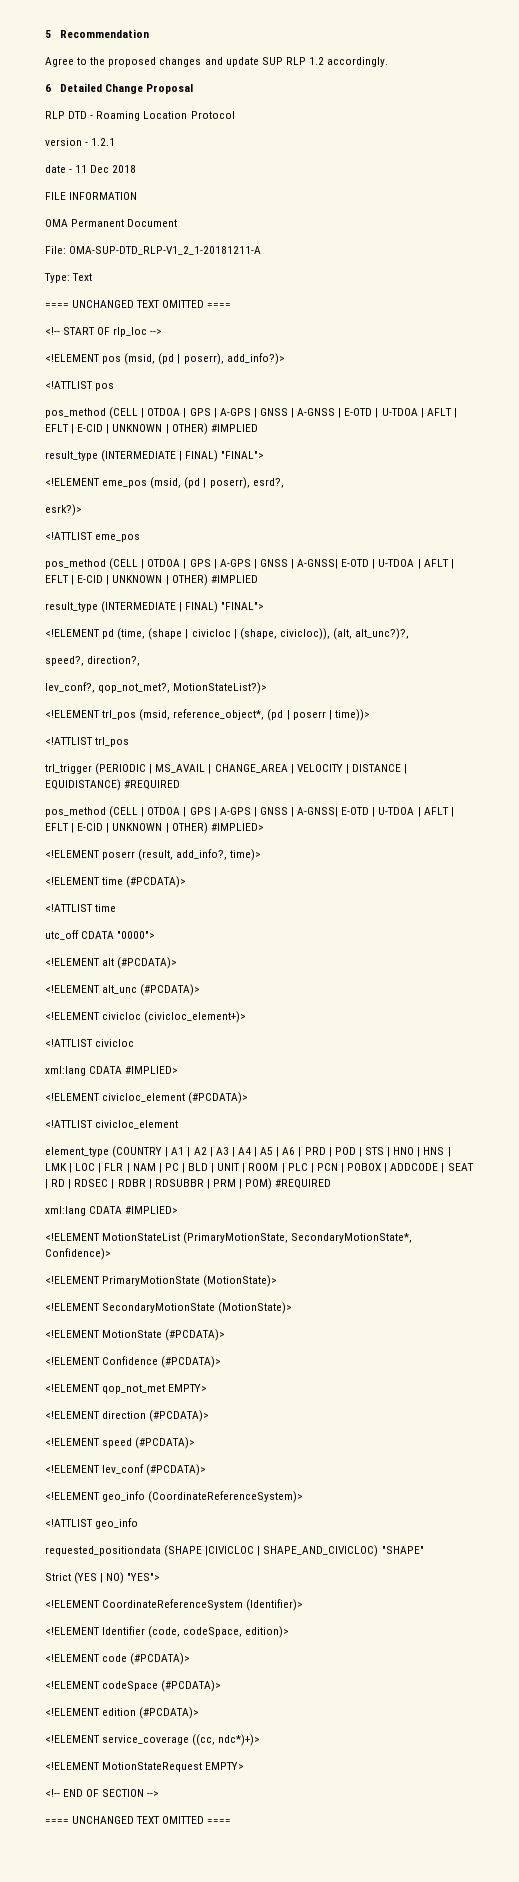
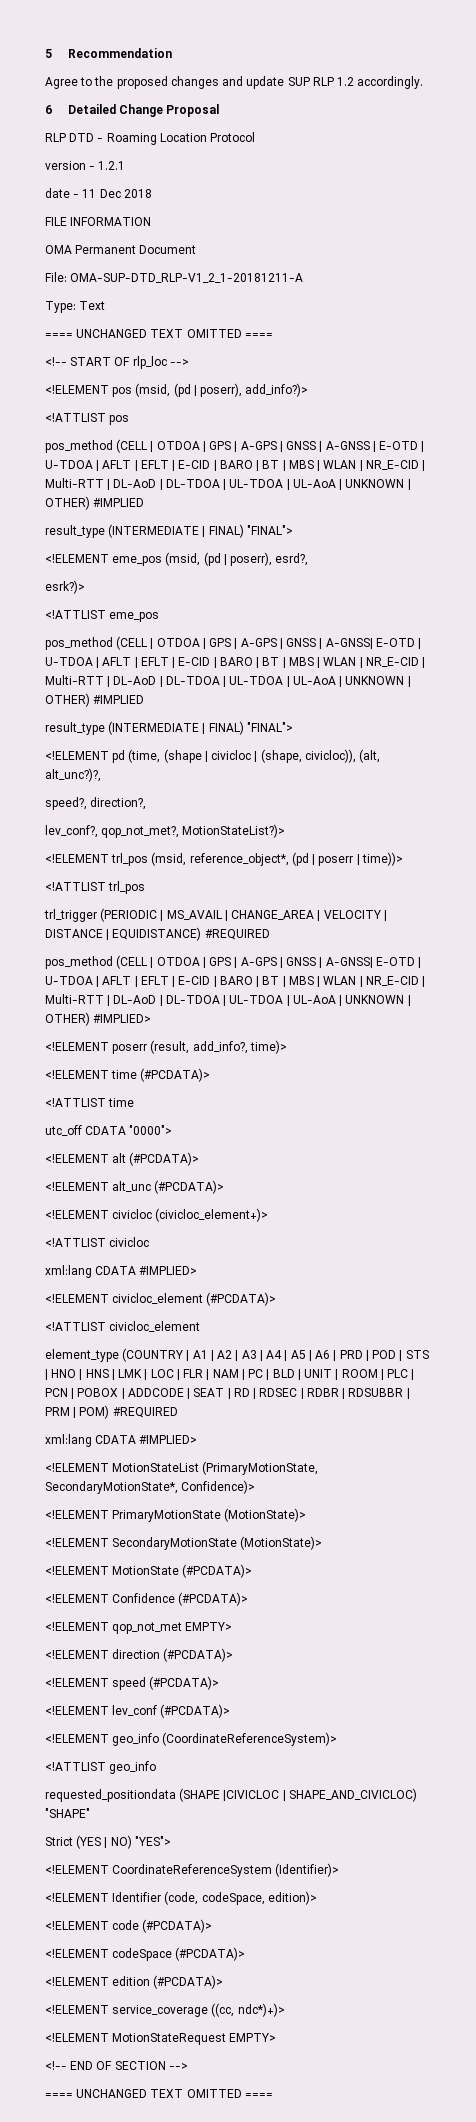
- pos_method (CELL | OTDOA | GPS | A-GPS | GNSS | A-GNSS | E-OTD | U-TDOA | AFLT | EFLT | E-CID | UNKNOWN | OTHER) #IMPLIED
+ pos_method (CELL | OTDOA | GPS | A-GPS | GNSS | A-GNSS | E-OTD | U-TDOA | AFLT | EFLT | E-CID | BARO | BT | MBS | WLAN | NR_E-CID | Multi-RTT | DL-AoD | DL-TDOA | UL-TDOA | UL-AoA | UNKNOWN | OTHER) #IMPLIED
- pos_method (CELL | OTDOA | GPS | A-GPS | GNSS | A-GNSS| E-OTD | U-TDOA | AFLT | EFLT | E-CID | UNKNOWN | OTHER) #IMPLIED
+ pos_method (CELL | OTDOA | GPS | A-GPS | GNSS | A-GNSS| E-OTD | U-TDOA | AFLT | EFLT | E-CID | BARO | BT | MBS | WLAN | NR_E-CID | Multi-RTT | DL-AoD | DL-TDOA | UL-TDOA | UL-AoA | UNKNOWN | OTHER) #IMPLIED
- pos_method (CELL | OTDOA | GPS | A-GPS | GNSS | A-GNSS| E-OTD | U-TDOA | AFLT | EFLT | E-CID | UNKNOWN | OTHER) #IMPLIED>
+ pos_method (CELL | OTDOA | GPS | A-GPS | GNSS | A-GNSS| E-OTD | U-TDOA | AFLT | EFLT | E-CID | BARO | BT | MBS | WLAN | NR_E-CID | Multi-RTT | DL-AoD | DL-TDOA | UL-TDOA | UL-AoA | UNKNOWN | OTHER) #IMPLIED>

